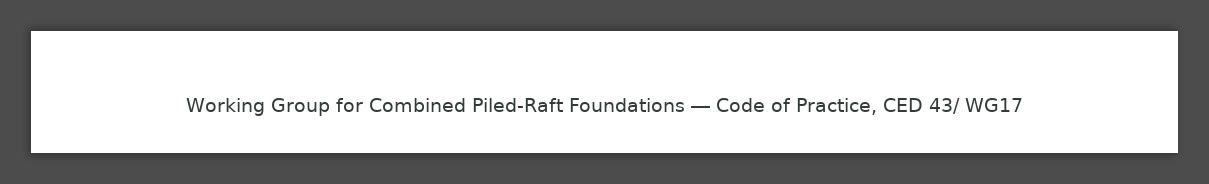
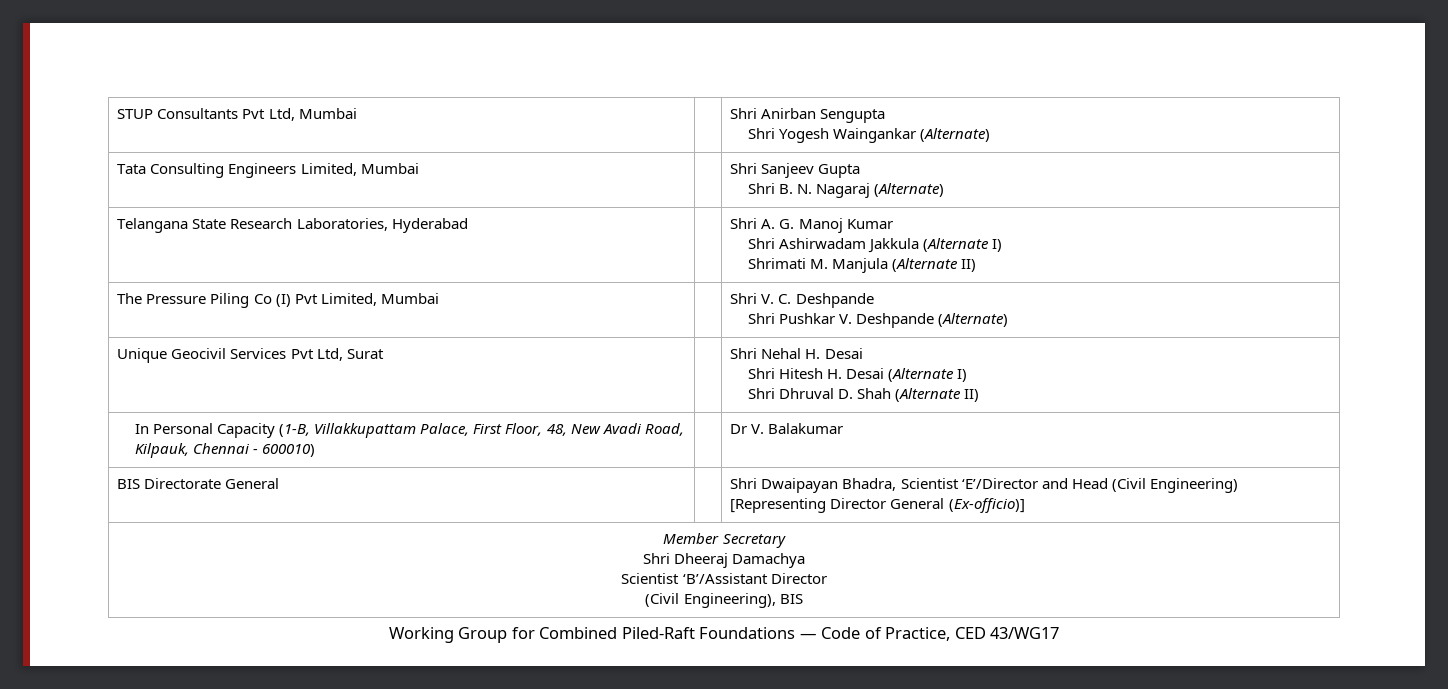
+ STUP Consultants Pvt Ltd, Mumbai | | Shri Anirban Sengupta
+ Shri Yogesh Waingankar (Alternate)
+ Tata Consulting Engineers Limited, Mumbai | | Shri Sanjeev Gupta
+ Shri B. N. Nagaraj (Alternate)
+ Telangana State Research Laboratories, Hyderabad | | Shri A. G. Manoj Kumar
+ Shri Ashirwadam Jakkula (Alternate I)
+ Shrimati M. Manjula (Alternate II)
+ The Pressure Piling Co (I) Pvt Limited, Mumbai | | Shri V. C. Deshpande
+ Shri Pushkar V. Deshpande (Alternate)
+ Unique Geocivil Services Pvt Ltd, Surat | | Shri Nehal H. Desai
+ Shri Hitesh H. Desai (Alternate I)
+ Shri Dhruval D. Shah (Alternate II)
+ In Personal Capacity (1-B, Villakkupattam Palace, First Floor, 48, New Avadi Road, Kilpauk, Chennai - 600010) | | Dr V. Balakumar
+ BIS Directorate General | | Shri Dwaipayan Bhadra, Scientist ‘E’/Director and Head (Civil Engineering) [Representing Director General (Ex-officio)]
+ Member Secretary
+ Shri Dheeraj Damachya
+ Scientist ‘B’/Assistant Director
+ (Civil Engineering), BIS
- Working Group for Combined Piled-Raft Foundations ― Code of Practice, CED 43/ WG17
+ Working Group for Combined Piled-Raft Foundations ― Code of Practice, CED 43/WG17

